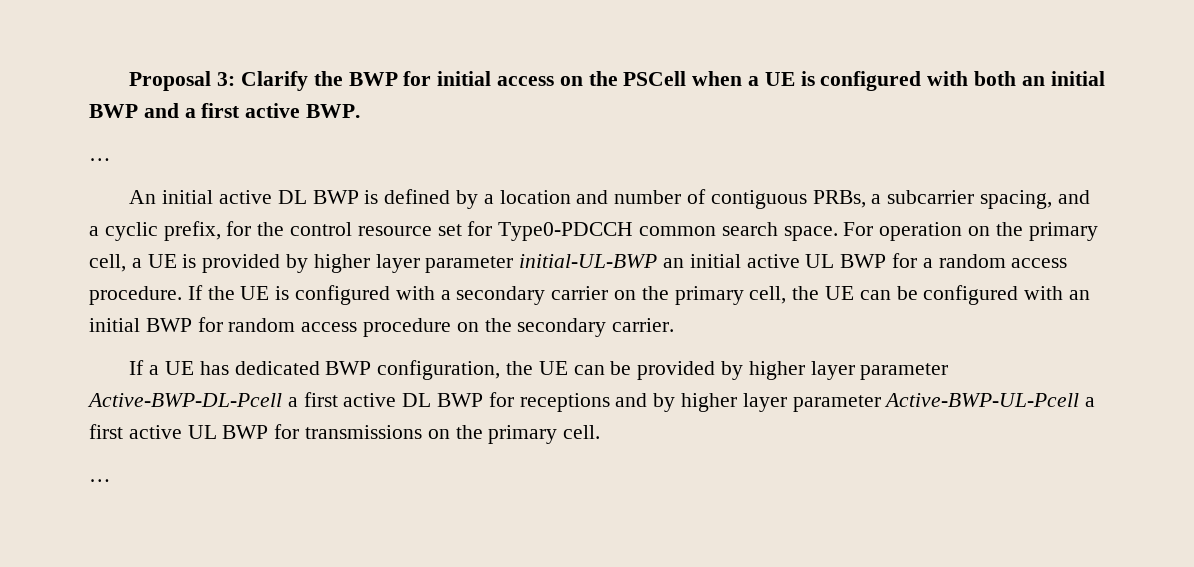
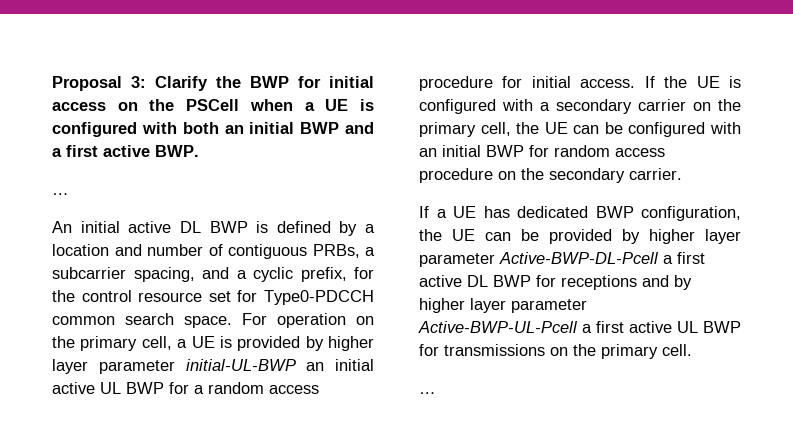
- For operation on the primary cell, a UE is provided by higher layer parameter initial-UL-BWP an initial active UL BWP for a random access procedure.
+ For operation on the primary cell, a UE is provided by higher layer parameter initial-UL-BWP an initial active UL BWP for a random access procedure for initial access.

